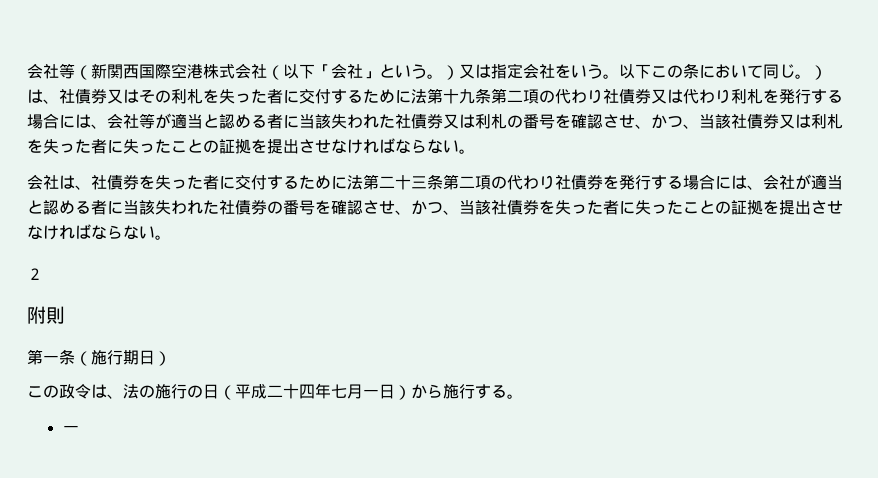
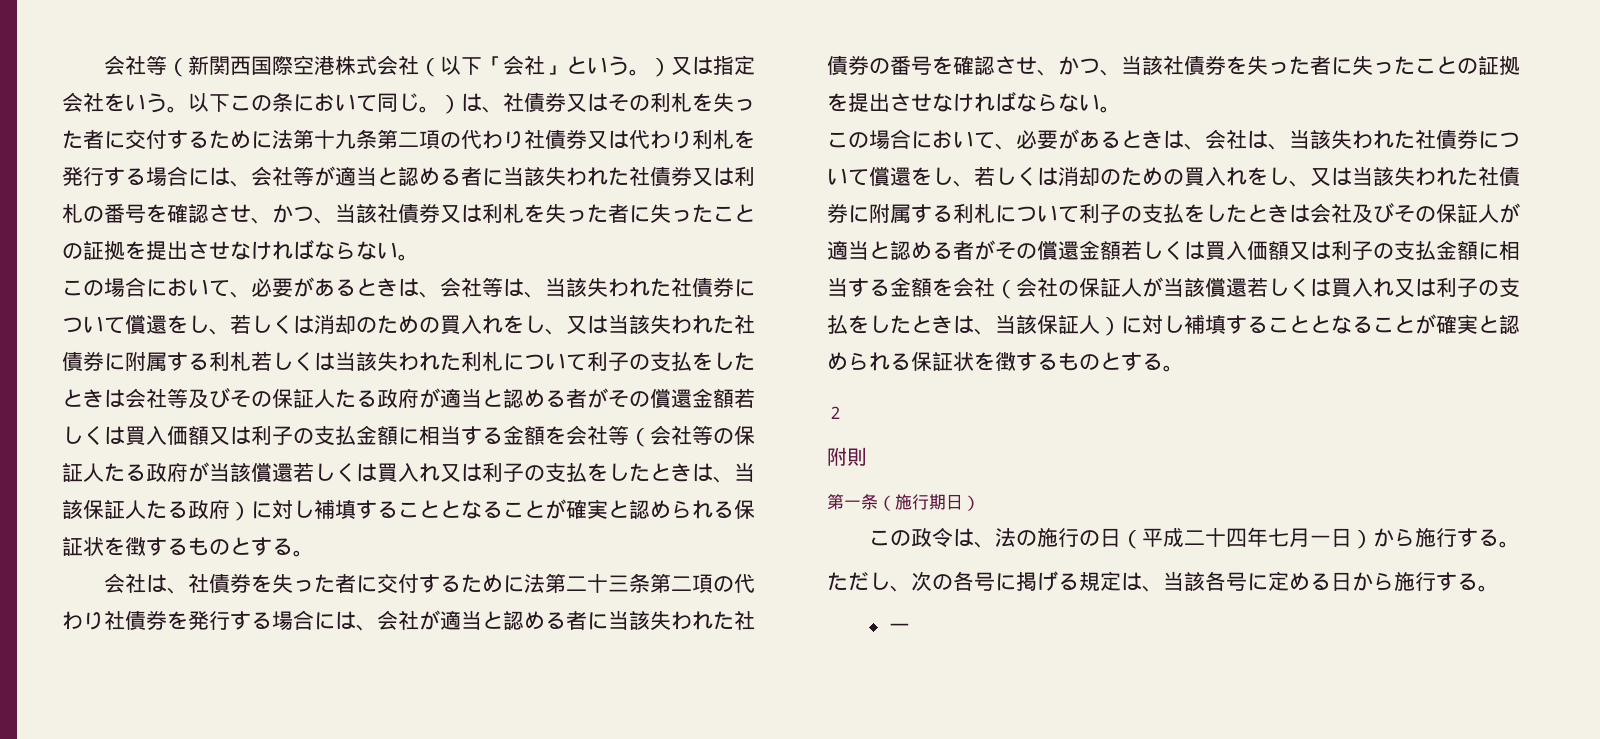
+ この場合において、必要があるときは、会社等は、当該失われた社債券について償還をし、若しくは消却のための買入れをし、又は当該失われた社債券に附属する利札若しくは当該失われた利札について利子の支払をしたときは会社等及びその保証人たる政府が適当と認める者がその償還金額若しくは買入価額又は利子の支払金額に相当する金額を会社等（会社等の保証人たる政府が当該償還若しくは買入れ又は利子の支払をしたときは、当該保証人たる政府）に対し補填することとなることが確実と認められる保証状を徴するものとする。
+ この場合において、必要があるときは、会社は、当該失われた社債券について償還をし、若しくは消却のための買入れをし、又は当該失われた社債券に附属する利札について利子の支払をしたときは会社及びその保証人が適当と認める者がその償還金額若しくは買入価額又は利子の支払金額に相当する金額を会社（会社の保証人が当該償還若しくは買入れ又は利子の支払をしたときは、当該保証人）に対し補填することとなることが確実と認められる保証状を徴するものとする。
+ ただし、次の各号に掲げる規定は、当該各号に定める日から施行する。

